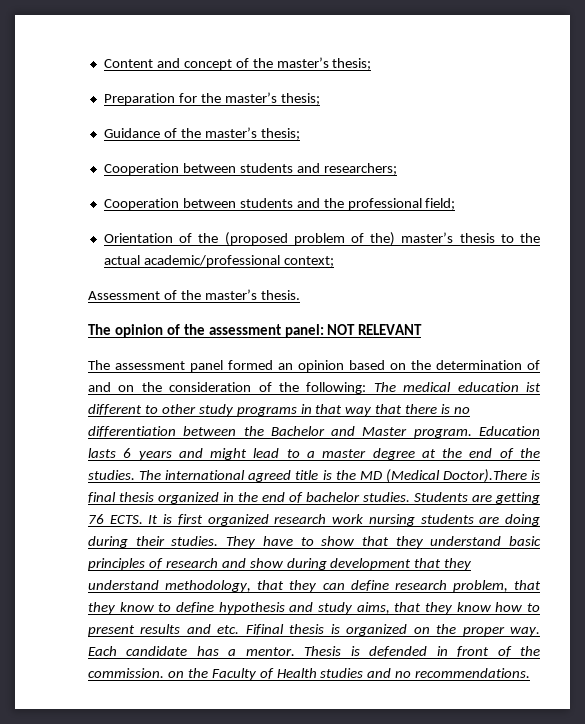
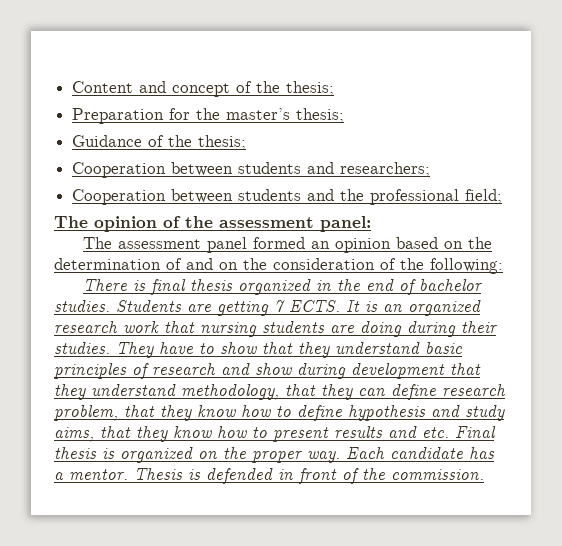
- Content and concept of the master’s thesis;
+ Content and concept of the thesis;
- Guidance of the master’s thesis;
+ Guidance of the thesis;
- Orientation of the (proposed problem of the) master’s thesis to the actual academic/professional context;
- Assessment of the master’s thesis.
- The opinion of the assessment panel: NOT RELEVANT
+ The opinion of the assessment panel:
- The assessment panel formed an opinion based on the determination of and on the consideration of the following: The medical education ist different to other study programs in that way that there is no differentiation between the Bachelor and Master program. Education lasts 6 years and might lead to a master degree at the end of the studies. The international agreed title is the MD (Medical Doctor).There is final thesis organized in the end of bachelor studies.
+ The assessment panel formed an opinion based on the determination of and on the consideration of the following:
+ There is final thesis organized in the end of bachelor studies.
- Students are getting 76 ECTS.
+ Students are getting 7 ECTS.
- It is first organized research work nursing students are doing during their studies.
+ It is an organized research work that nursing students are doing during their studies.
- They have to show that they understand basic principles of research and show during development that they understand methodology, that they can define research problem, that they know to define hypothesis and study aims, that they know how to present results and etc. Fifinal thesis is organized on the proper way.
+ They have to show that they understand basic principles of research and show during development that they understand methodology, that they can define research problem, that they know how to define hypothesis and study aims, that they know how to present results and etc. Final thesis is organized on the proper way.
- Thesis is defended in front of the commission. on the Faculty of Health studies and no recommendations.
+ Thesis is defended in front of the commission.

